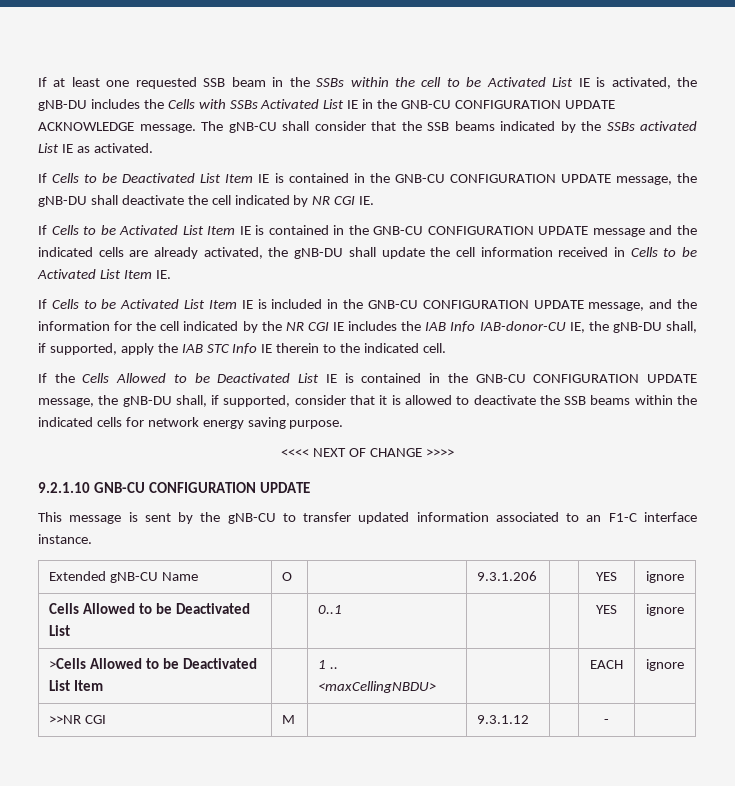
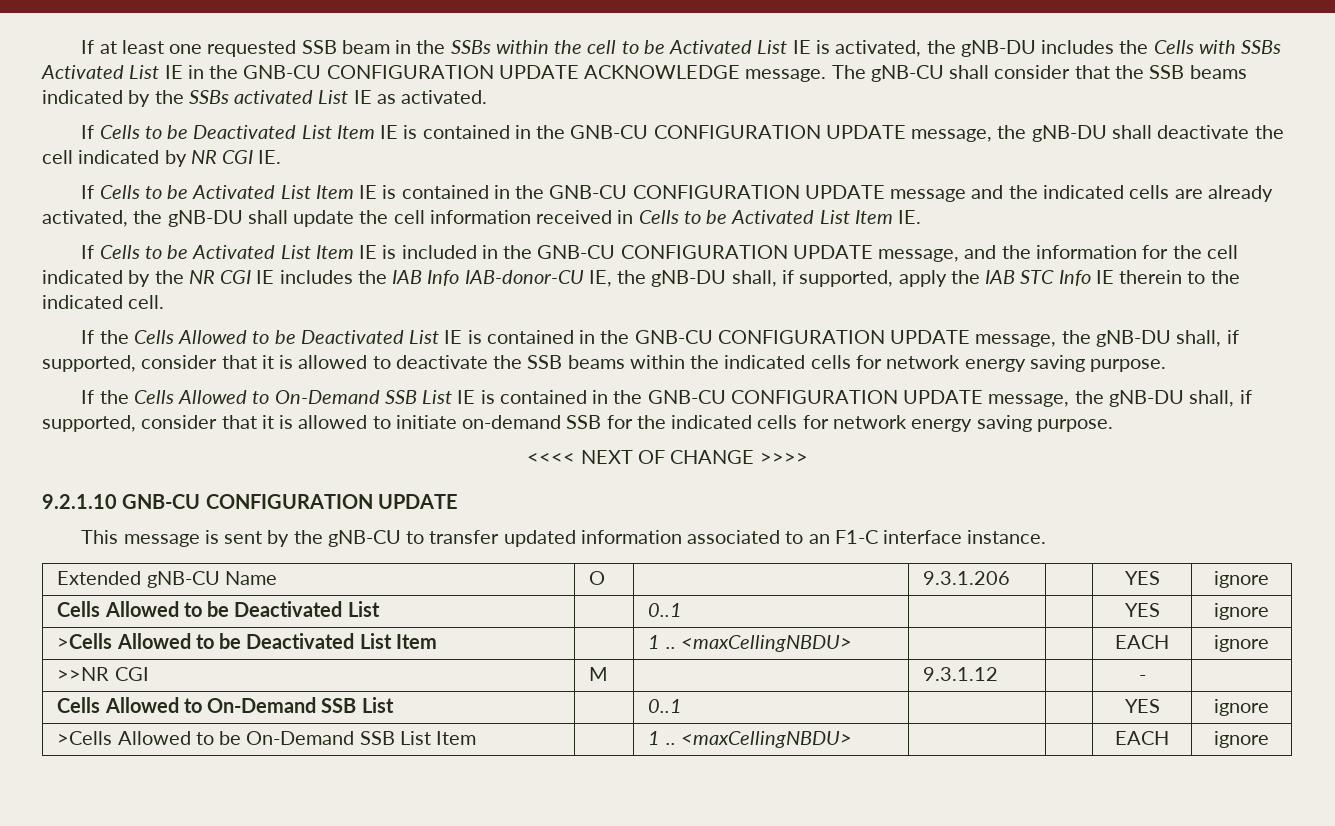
+ If the Cells Allowed to On-Demand SSB List IE is contained in the GNB-CU CONFIGURATION UPDATE message, the gNB-DU shall, if supported, consider that it is allowed to initiate on-demand SSB for the indicated cells for network energy saving purpose.
+ Cells Allowed to On-Demand SSB List | | 0..1 | | | YES | ignore
+ >Cells Allowed to be On-Demand SSB List Item | | 1 .. <maxCellingNBDU> | | | EACH | ignore

